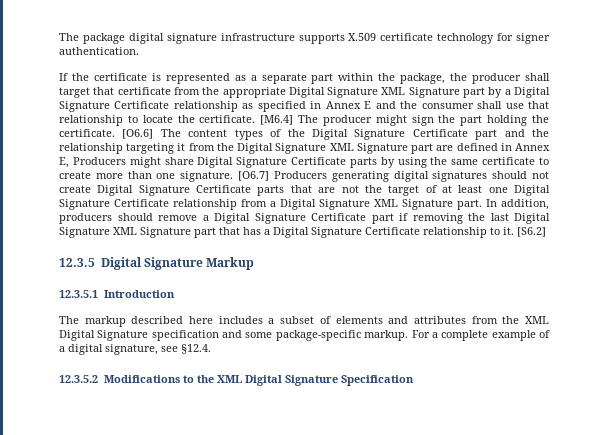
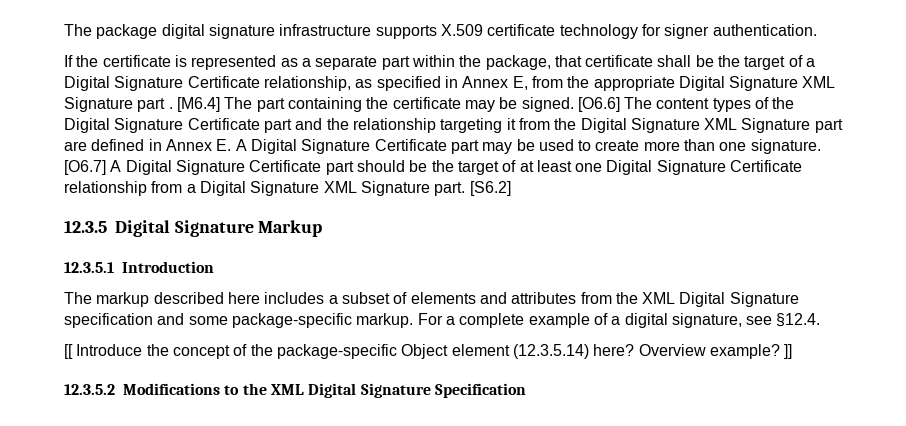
- If the certificate is represented as a separate part within the package, the producer shall target that certificate from the appropriate Digital Signature XML Signature part by a Digital Signature Certificate relationship as specified in Annex E and the consumer shall use that relationship to locate the certificate. [M6.4] The producer might sign the part holding the certificate.
+ If the certificate is represented as a separate part within the package, that certificate shall be the target of a Digital Signature Certificate relationship, as specified in Annex E, from the appropriate Digital Signature XML Signature part . [M6.4] The part containing the certificate may be signed.
- [O6.6] The content types of the Digital Signature Certificate part and the relationship targeting it from the Digital Signature XML Signature part are defined in Annex E, Producers might share Digital Signature Certificate parts by using the same certificate to create more than one signature.
+ [O6.6] The content types of the Digital Signature Certificate part and the relationship targeting it from the Digital Signature XML Signature part are defined in Annex E. A Digital Signature Certificate part may be used to create more than one signature.
- [O6.7] Producers generating digital signatures should not create Digital Signature Certificate parts that are not the target of at least one Digital Signature Certificate relationship from a Digital Signature XML Signature part.
+ [O6.7] A Digital Signature Certificate part should be the target of at least one Digital Signature Certificate relationship from a Digital Signature XML Signature part.
- In addition, producers should remove a Digital Signature Certificate part if removing the last Digital Signature XML Signature part that has a Digital Signature Certificate relationship to it.
+ [[ Introduce the concept of the package-specific Object element (12.3.5.14) here? Overview example? ]]

